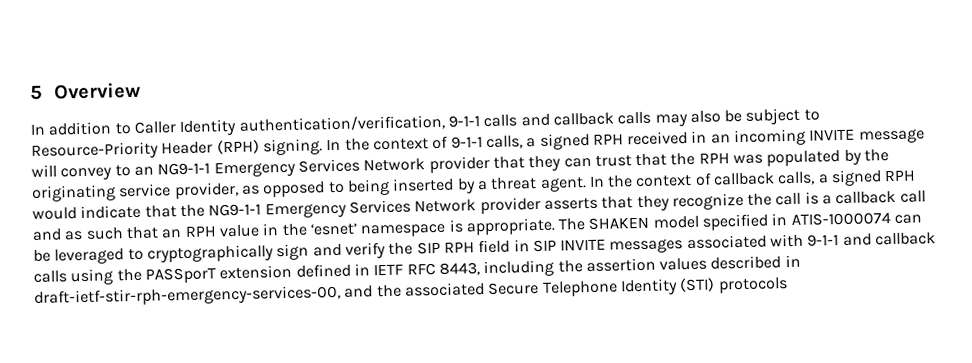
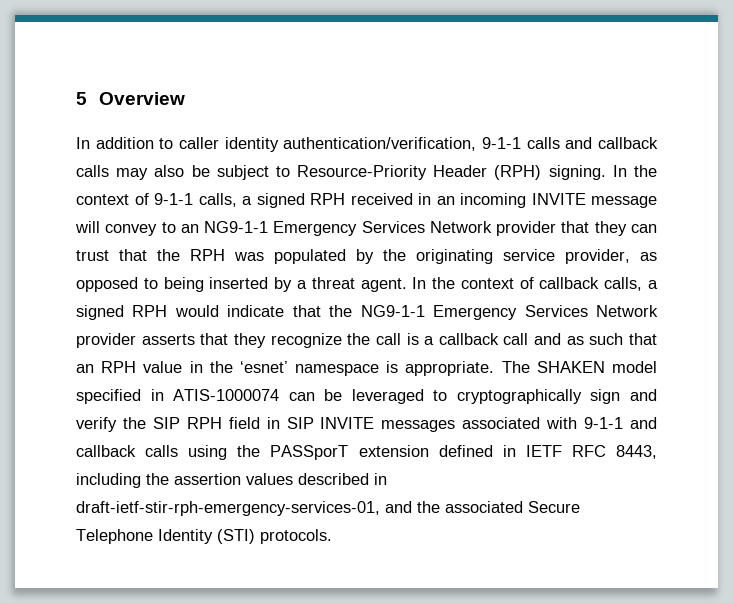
- In addition to Caller Identity authentication/verification, 9-1-1 calls and callback calls may also be subject to Resource-Priority Header (RPH) signing.
+ In addition to caller identity authentication/verification, 9-1-1 calls and callback calls may also be subject to Resource-Priority Header (RPH) signing.
- The SHAKEN model specified in ATIS-1000074 can be leveraged to cryptographically sign and verify the SIP RPH field in SIP INVITE messages associated with 9-1-1 and callback calls using the PASSporT extension defined in IETF RFC 8443, including the assertion values described in draft-ietf-stir-rph-emergency-services-00, and the associated Secure Telephone Identity (STI) protocols
+ The SHAKEN model specified in ATIS-1000074 can be leveraged to cryptographically sign and verify the SIP RPH field in SIP INVITE messages associated with 9-1-1 and callback calls using the PASSporT extension defined in IETF RFC 8443, including the assertion values described in draft-ietf-stir-rph-emergency-services-01, and the associated Secure Telephone Identity (STI) protocols.

